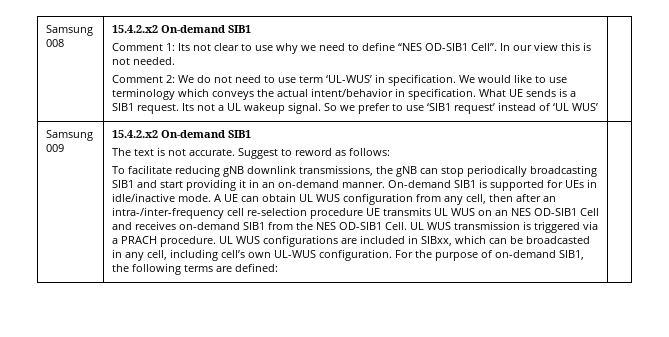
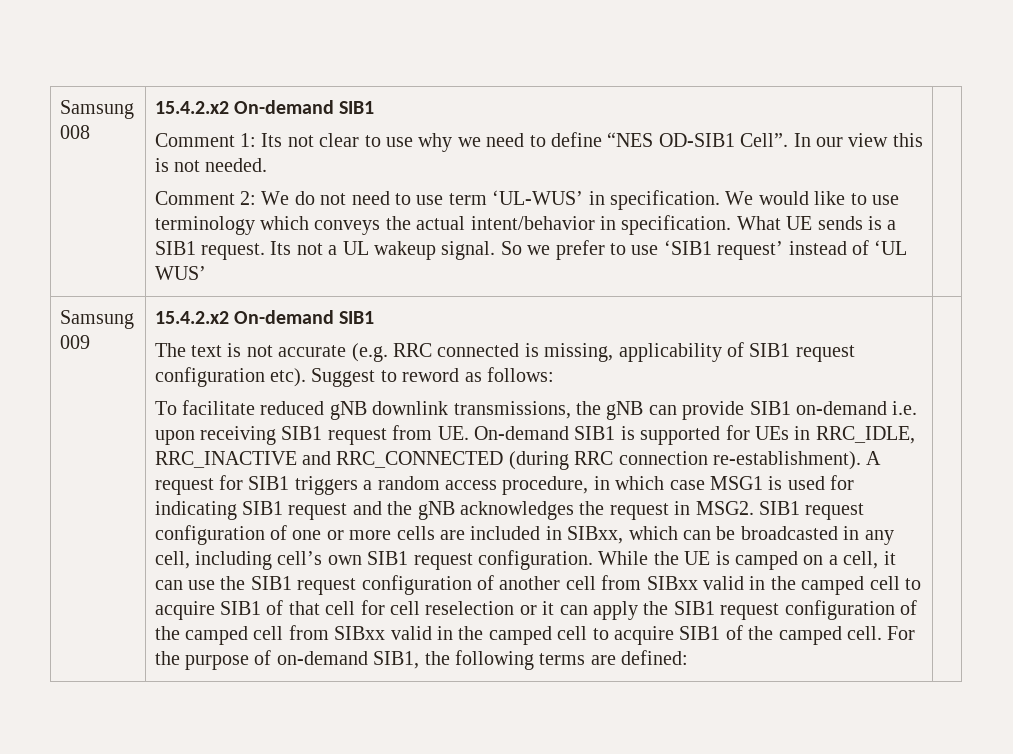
- The text is not accurate.
+ The text is not accurate (e.g. RRC connected is missing, applicability of SIB1 request configuration etc).
- To facilitate reducing gNB downlink transmissions, the gNB can stop periodically broadcasting SIB1 and start providing it in an on-demand manner. On-demand SIB1 is supported for UEs in idle/inactive mode. A UE can obtain UL WUS configuration from any cell, then after an intra-/inter-frequency cell re-selection procedure UE transmits UL WUS on an NES OD-SIB1 Cell and receives on-demand SIB1 from the NES OD-SIB1 Cell. UL WUS transmission is triggered via a PRACH procedure. UL WUS configurations are included in SIBxx, which can be broadcasted in any cell, including cell’s own UL-WUS configuration.
+ To facilitate reduced gNB downlink transmissions, the gNB can provide SIB1 on-demand i.e. upon receiving SIB1 request from UE. On-demand SIB1 is supported for UEs in RRC_IDLE, RRC_INACTIVE and RRC_CONNECTED (during RRC connection re-establishment). A request for SIB1 triggers a random access procedure, in which case MSG1 is used for indicating SIB1 request and the gNB acknowledges the request in MSG2. SIB1 request configuration of one or more cells are included in SIBxx, which can be broadcasted in any cell, including cell’s own SIB1 request configuration. While the UE is camped on a cell, it can use the SIB1 request configuration of another cell from SIBxx valid in the camped cell to acquire SIB1 of that cell for cell reselection or it can apply the SIB1 request configuration of the camped cell from SIBxx valid in the camped cell to acquire SIB1 of the camped cell.

